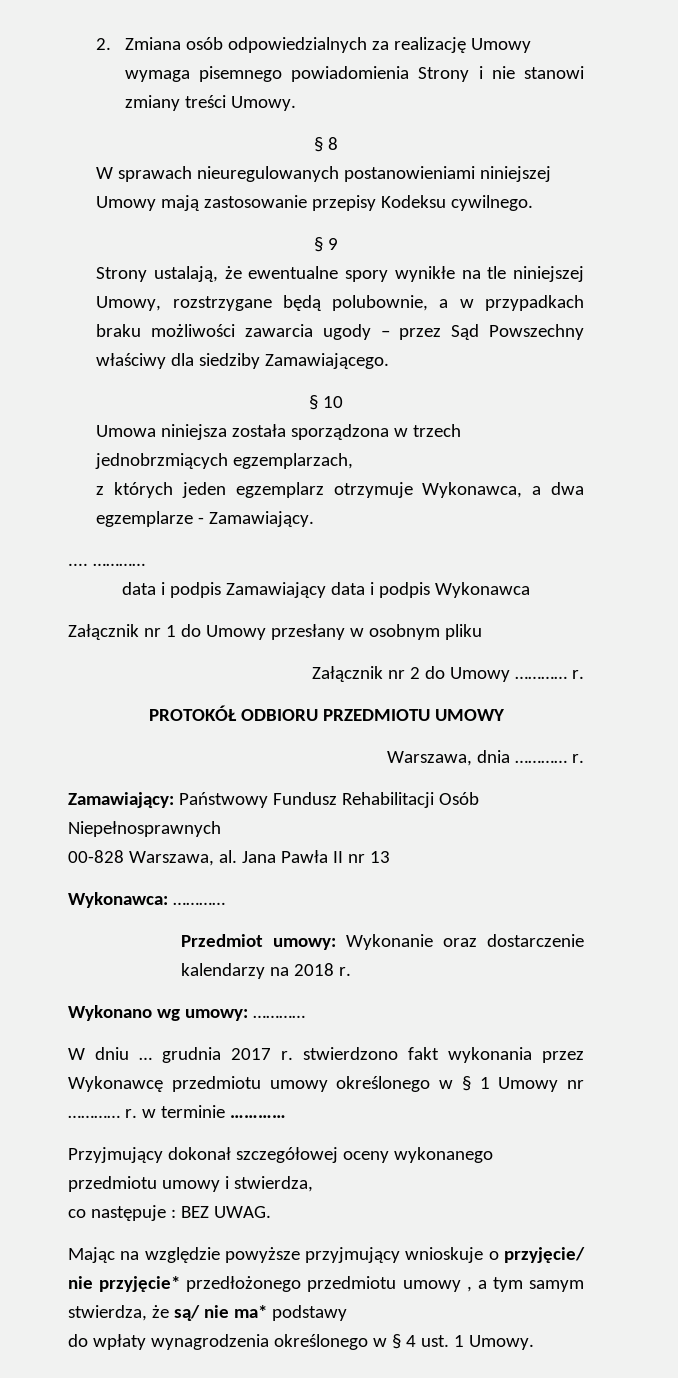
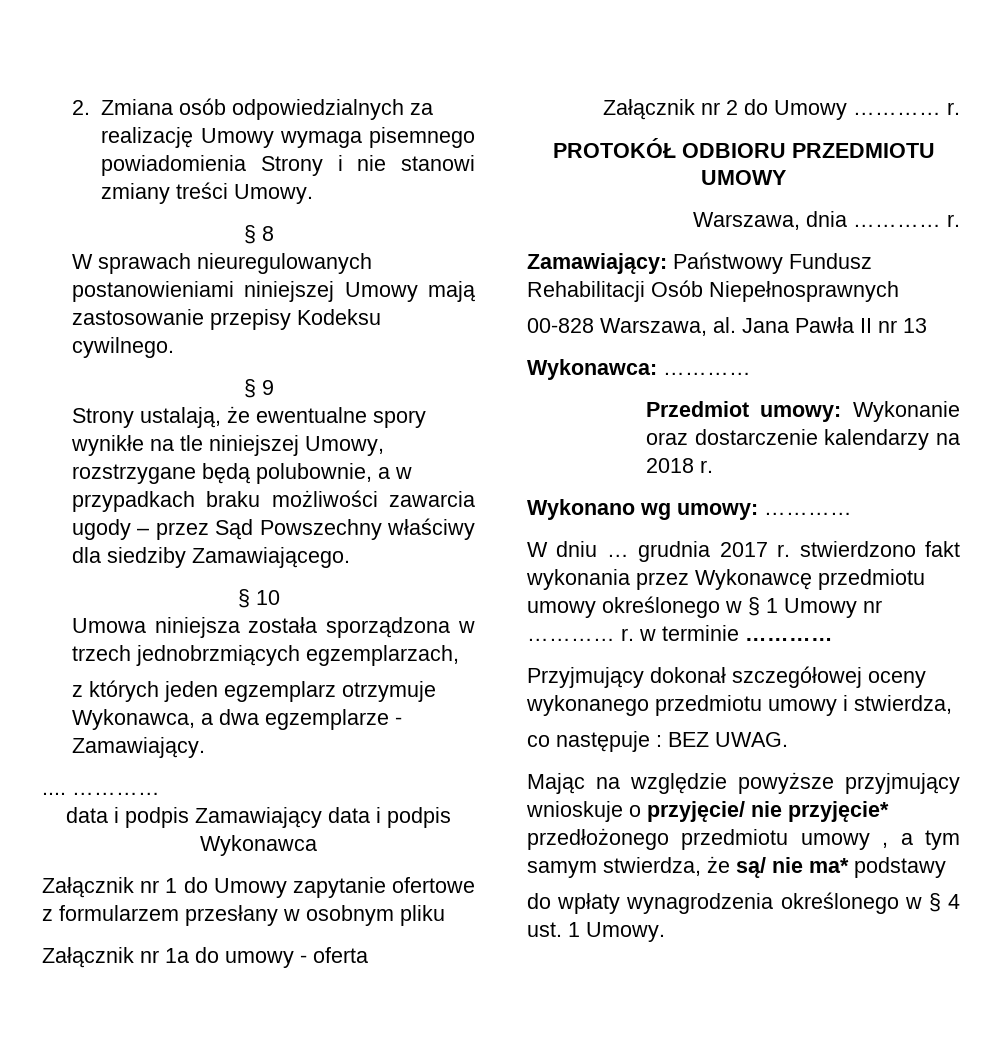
- Załącznik nr 1 do Umowy przesłany w osobnym pliku
+ Załącznik nr 1 do Umowy zapytanie ofertowe z formularzem przesłany w osobnym pliku
+ Załącznik nr 1a do umowy - oferta

